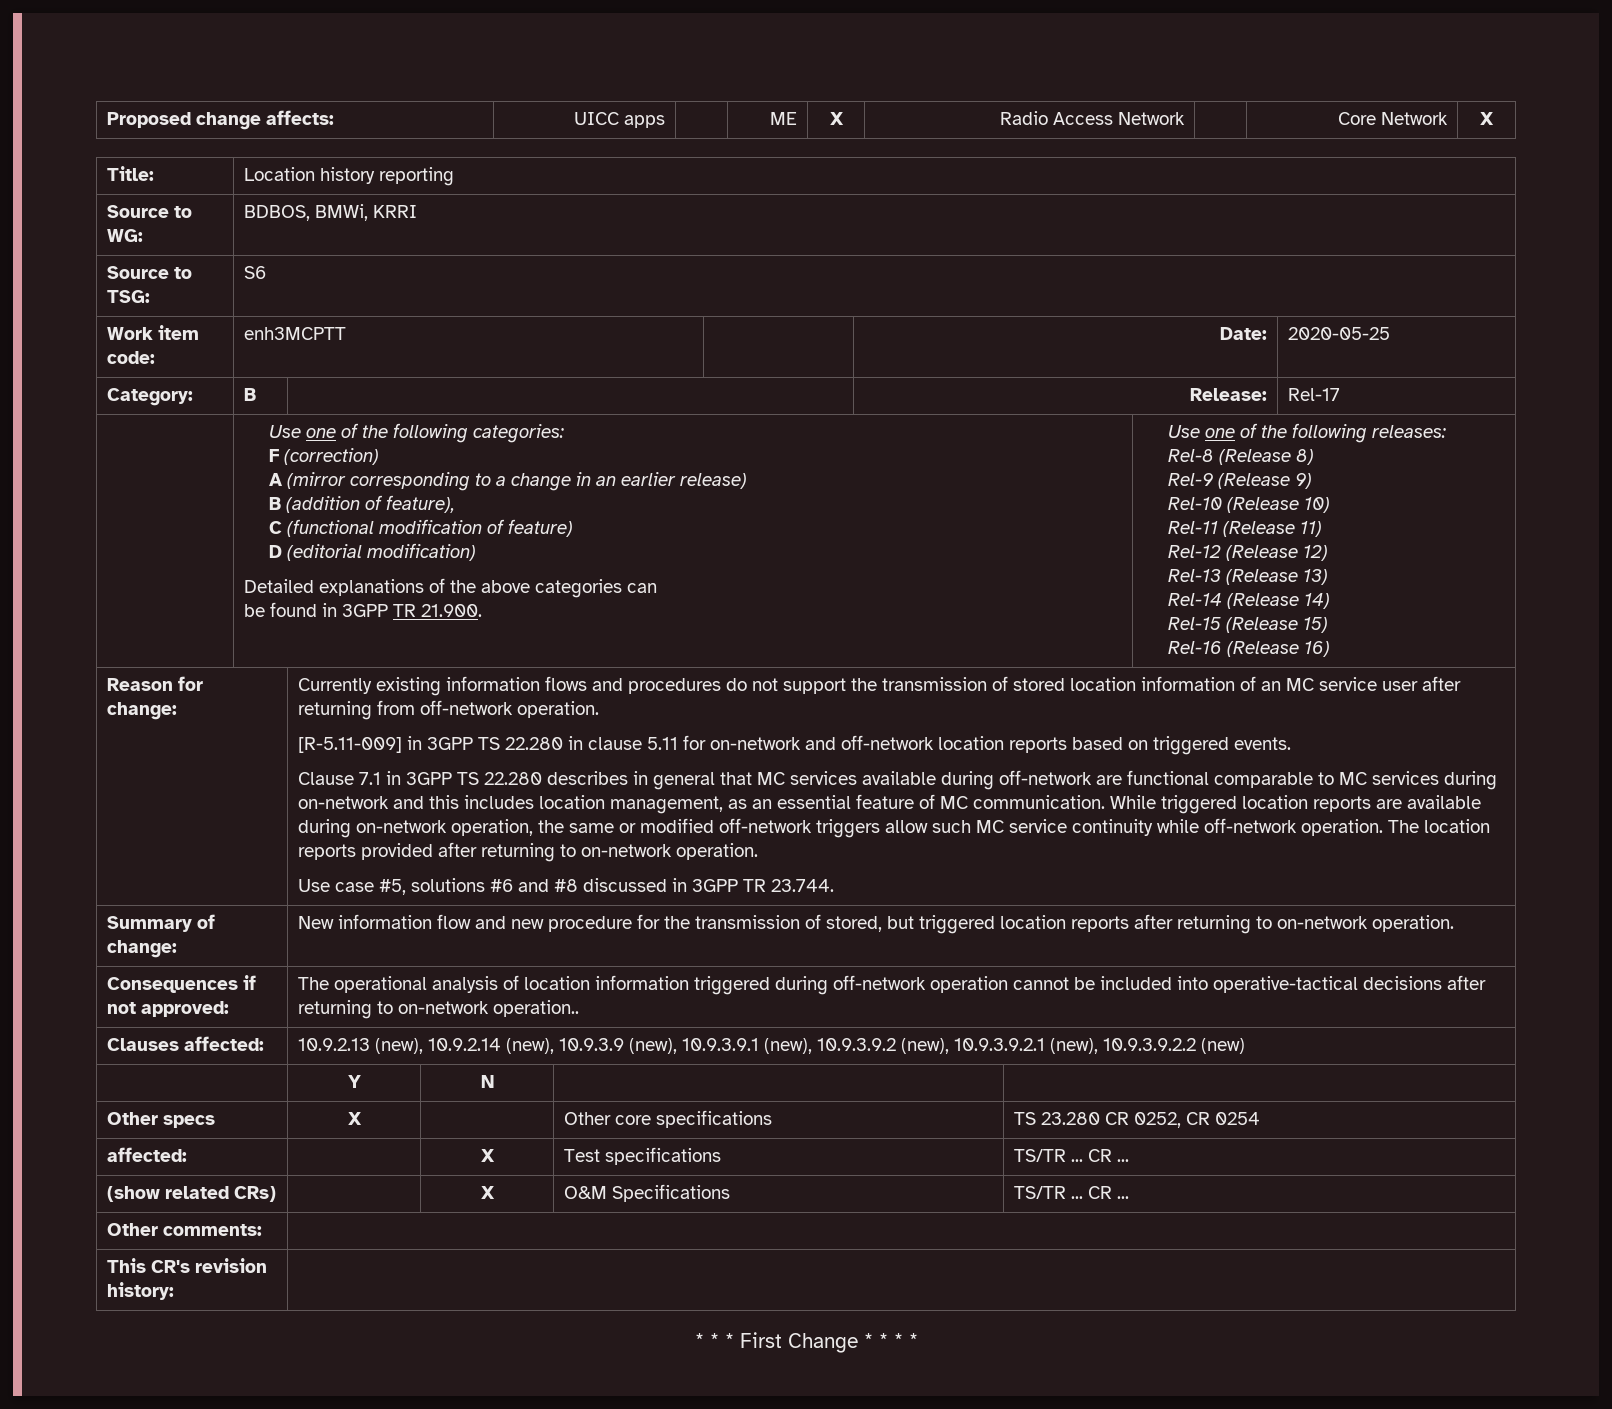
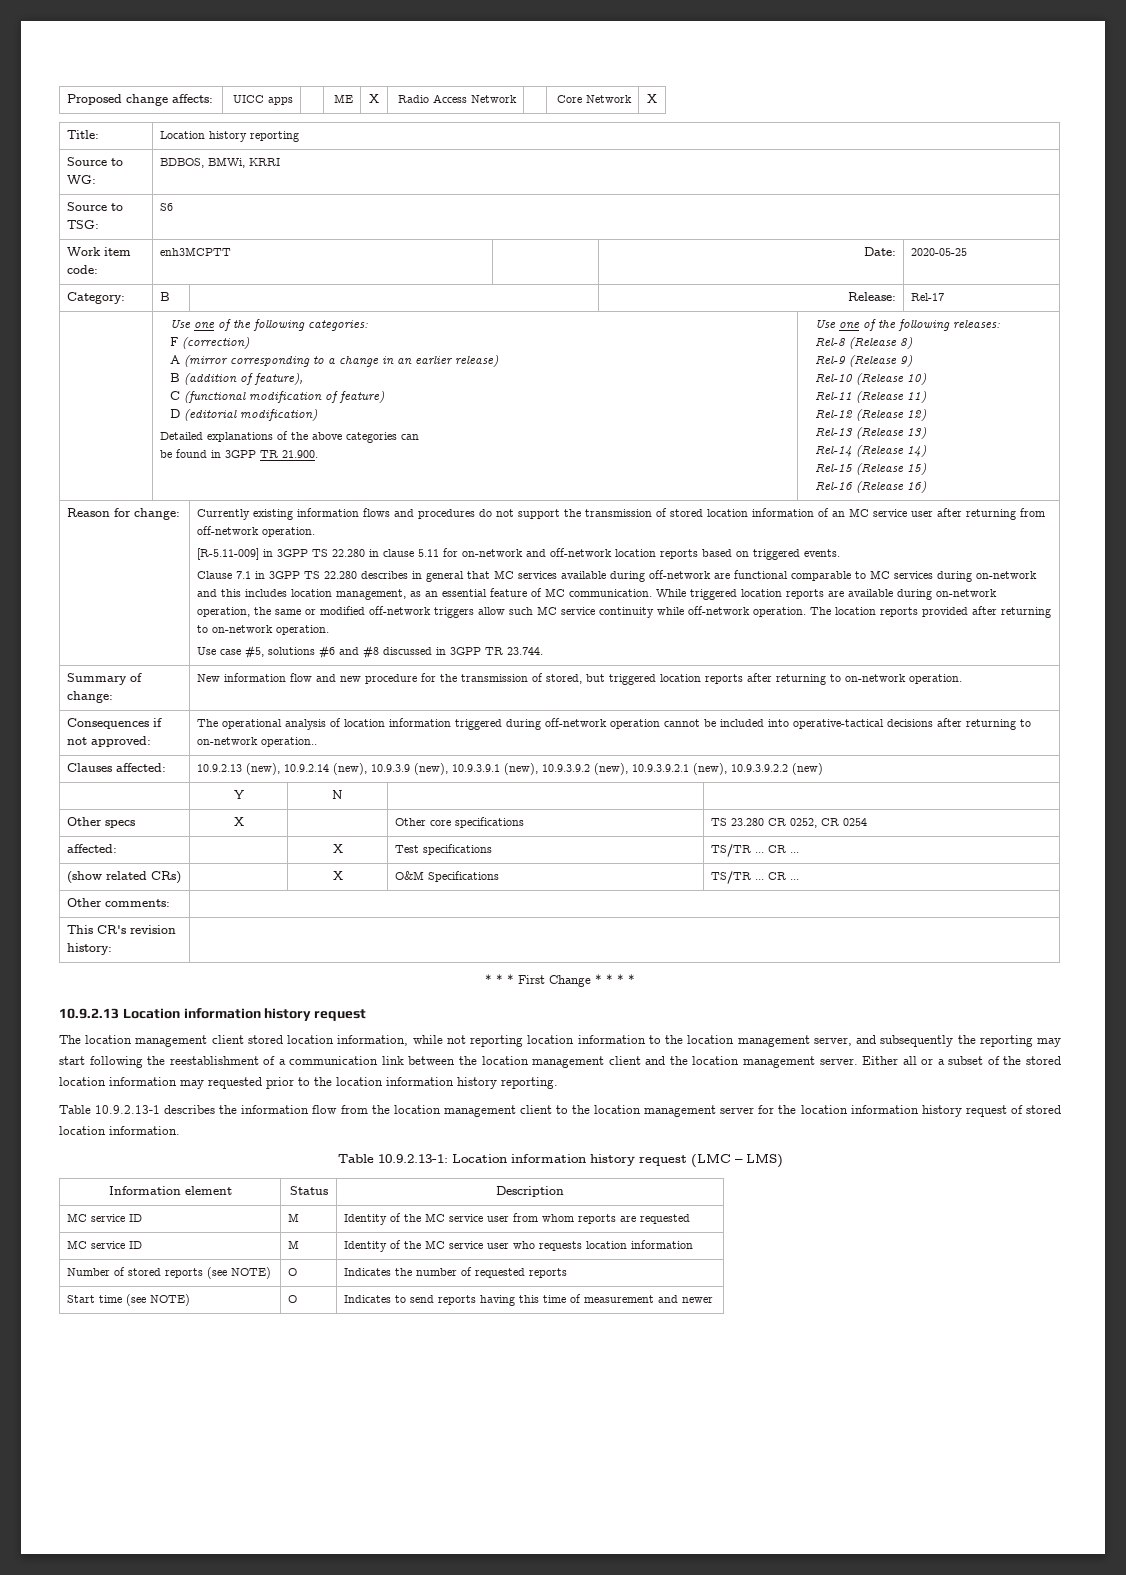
+ 10.9.2.13 Location information history request
+ The location management client stored location information, while not reporting location information to the location management server, and subsequently the reporting may start following the reestablishment of a communication link between the location management client and the location management server. Either all or a subset of the stored location information may requested prior to the location information history reporting.
+ Table 10.9.2.13-1 describes the information flow from the location management client to the location management server for the location information history request of stored location information.
+ Table 10.9.2.13-1: Location information history request (LMC – LMS)
+ Information element | Status | Description
+ MC service ID | M | Identity of the MC service user from whom reports are requested
+ MC service ID | M | Identity of the MC service user who requests location information
+ Number of stored reports (see NOTE) | O | Indicates the number of requested reports
+ Start time (see NOTE) | O | Indicates to send reports having this time of measurement and newer

